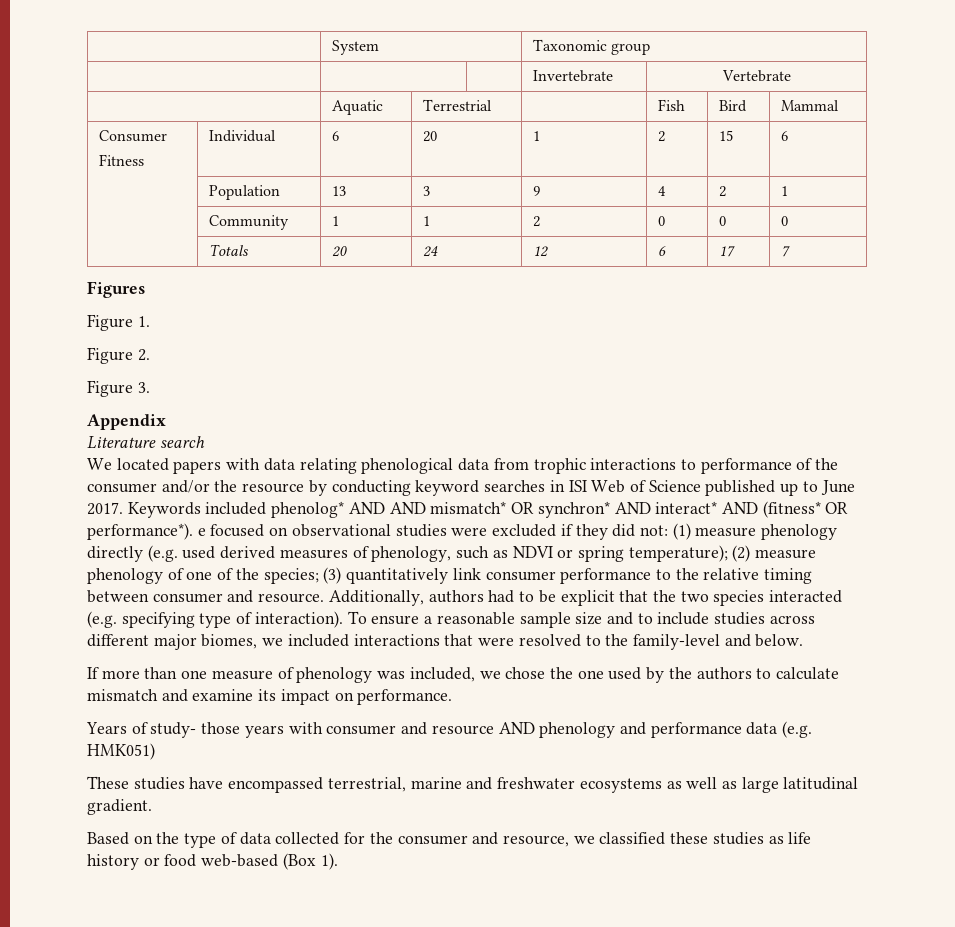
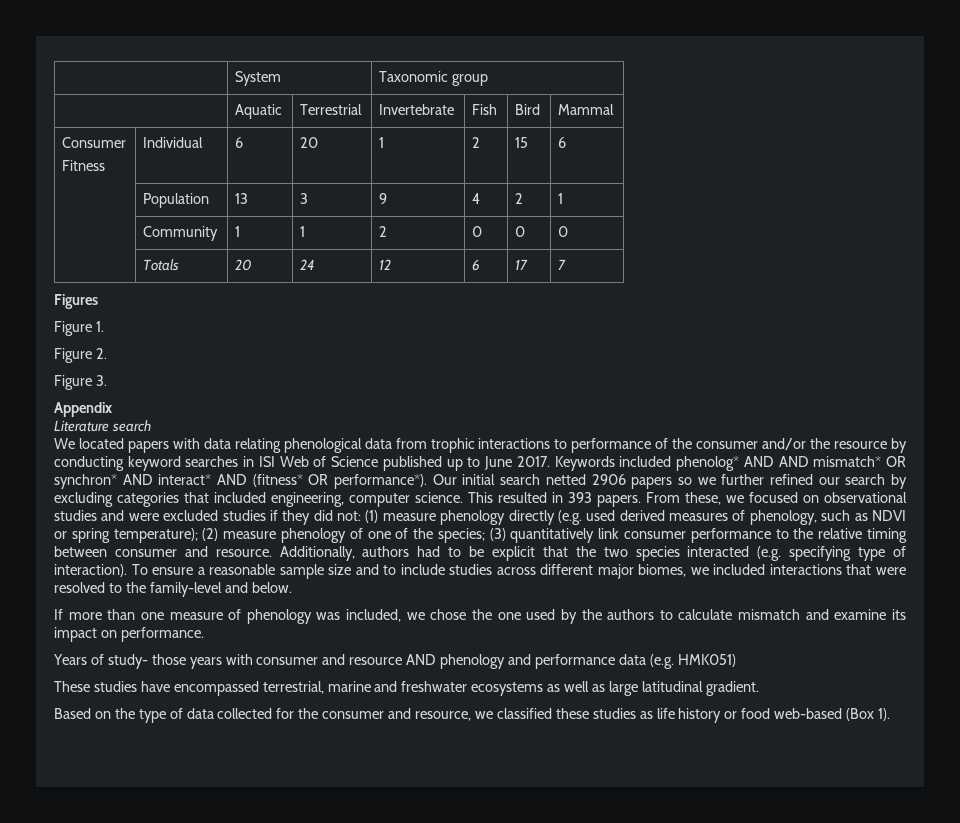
- | | | Invertebrate | Vertebrate
- | Aquatic | Terrestrial | | Fish | Bird | Mammal
+ | Aquatic | Terrestrial | Invertebrate | Fish | Bird | Mammal
- Keywords included phenolog* AND AND mismatch* OR synchron* AND interact* AND (fitness* OR performance*). e focused on observational studies were excluded if they did not:
+ Keywords included phenolog* AND AND mismatch* OR synchron* AND interact* AND (fitness* OR performance*). Our initial search netted 2906 papers so we further refined our search by excluding categories that included engineering, computer science. This resulted in 393 papers. From these, we focused on observational studies and were excluded studies if they did not:

